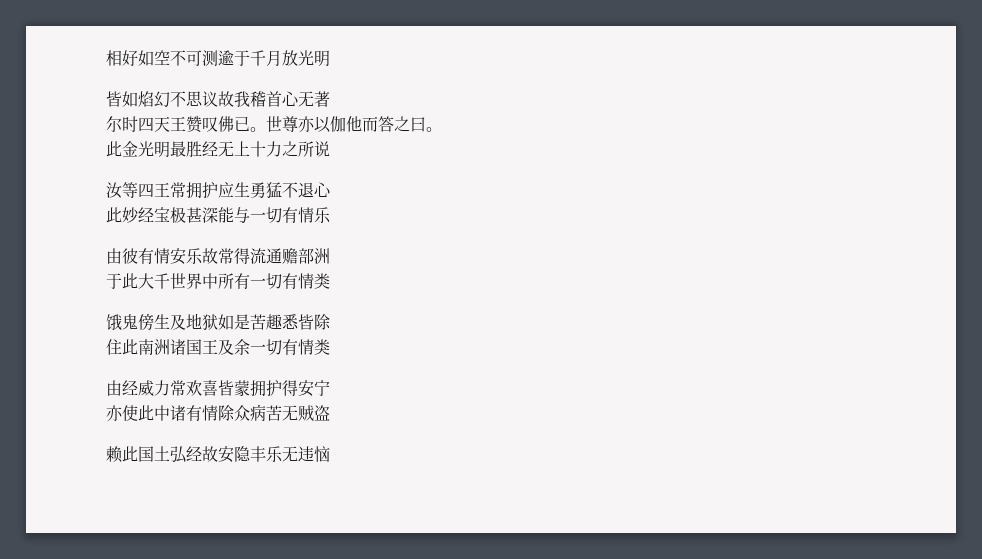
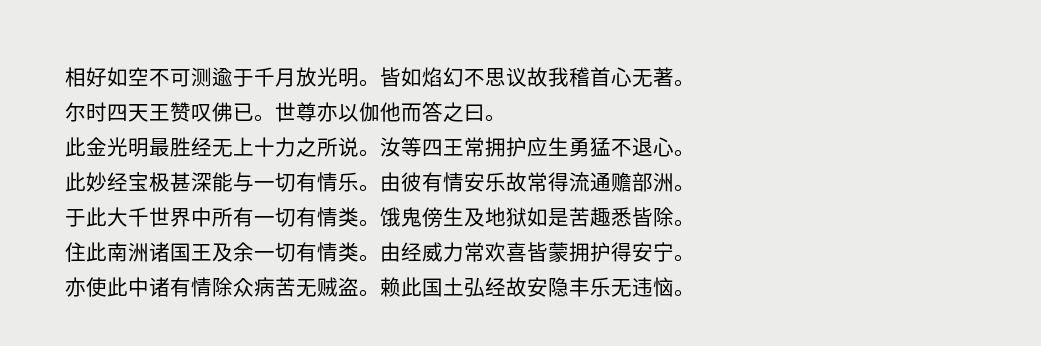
- 相好如空不可测逾于千月放光明
- 皆如焰幻不思议故我稽首心无著
+ 相好如空不可测逾于千月放光明。皆如焰幻不思议故我稽首心无著。
- 此金光明最胜经无上十力之所说
- 汝等四王常拥护应生勇猛不退心
+ 此金光明最胜经无上十力之所说。汝等四王常拥护应生勇猛不退心。
- 此妙经宝极甚深能与一切有情乐
- 由彼有情安乐故常得流通赡部洲
+ 此妙经宝极甚深能与一切有情乐。由彼有情安乐故常得流通赡部洲。
- 于此大千世界中所有一切有情类
- 饿鬼傍生及地狱如是苦趣悉皆除
+ 于此大千世界中所有一切有情类。饿鬼傍生及地狱如是苦趣悉皆除。
- 住此南洲诸国王及余一切有情类
- 由经威力常欢喜皆蒙拥护得安宁
+ 住此南洲诸国王及余一切有情类。由经威力常欢喜皆蒙拥护得安宁。
- 亦使此中诸有情除众病苦无贼盗
- 赖此国土弘经故安隐丰乐无违恼
+ 亦使此中诸有情除众病苦无贼盗。赖此国土弘经故安隐丰乐无违恼。

